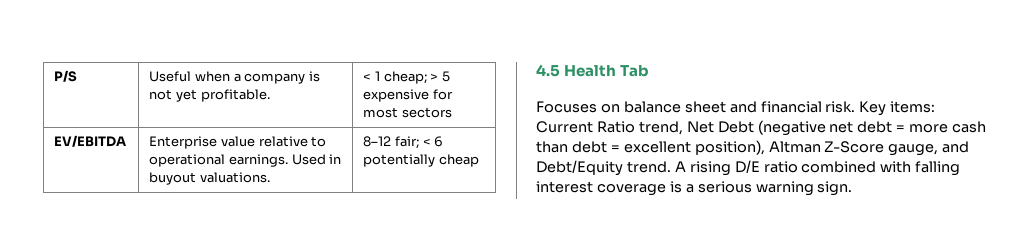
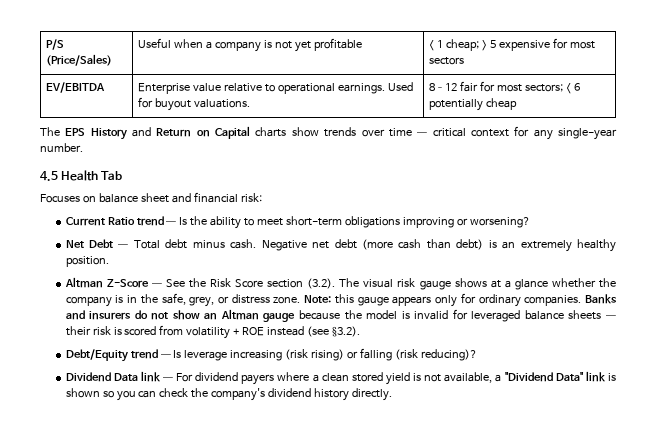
- P/S | Useful when a company is not yet profitable. | < 1 cheap; > 5 expensive for most sectors
+ P/S (Price/Sales) | Useful when a company is not yet profitable | < 1 cheap; > 5 expensive for most sectors
- EV/EBITDA | Enterprise value relative to operational earnings. Used in buyout valuations. | 8–12 fair; < 6 potentially cheap
+ EV/EBITDA | Enterprise value relative to operational earnings. Used for buyout valuations. | 8–12 fair for most sectors; < 6 potentially cheap
+ The EPS History and Return on Capital charts show trends over time — critical context for any single-year number.
- Focuses on balance sheet and financial risk. Key items: Current Ratio trend, Net Debt (negative net debt = more cash than debt = excellent position), Altman Z-Score gauge, and Debt/Equity trend. A rising D/E ratio combined with falling interest coverage is a serious warning sign.
+ Focuses on balance sheet and financial risk:
+ Current Ratio trend — Is the ability to meet short-term obligations improving or worsening?
+ Net Debt — Total debt minus cash. Negative net debt (more cash than debt) is an extremely healthy position.
+ Altman Z-Score — See the Risk Score section (3.2). The visual risk gauge shows at a glance whether the company is in the safe, grey, or distress zone. Note: this gauge appears only for ordinary companies. Banks and insurers do not show an Altman gauge because the model is invalid for leveraged balance sheets — their risk is scored from volatility + ROE instead (see §3.2).
+ Debt/Equity trend — Is leverage increasing (risk rising) or falling (risk reducing)?
+ Dividend Data link — For dividend payers where a clean stored yield is not available, a "Dividend Data" link is shown so you can check the company's dividend history directly.

